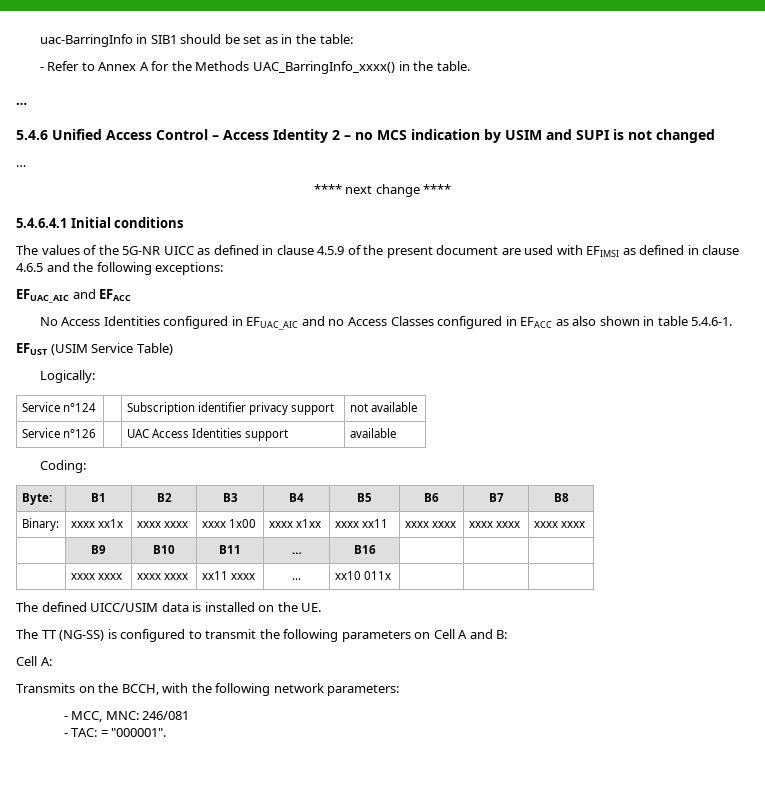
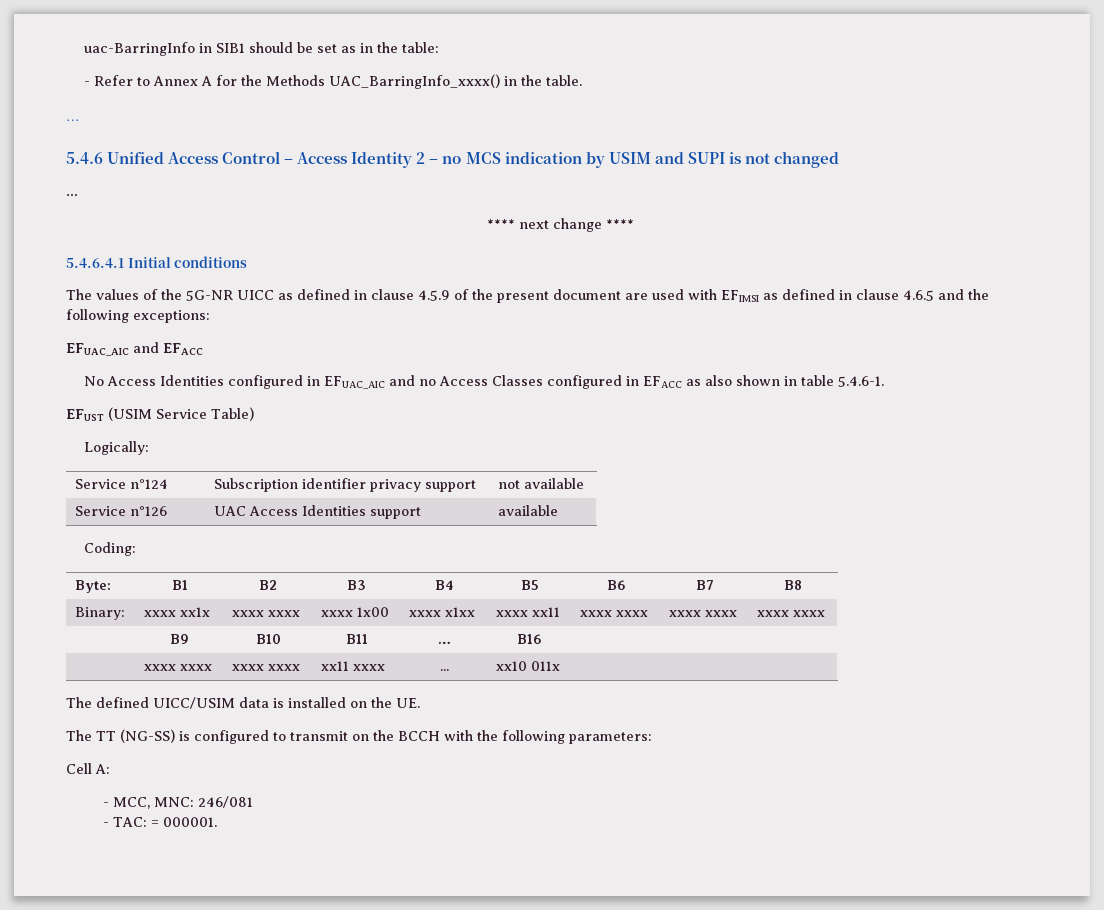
- The TT (NG-SS) is configured to transmit the following parameters on Cell A and B:
+ The TT (NG-SS) is configured to transmit on the BCCH with the following parameters:
  Cell A:
- Transmits on the BCCH, with the following network parameters:
- - TAC: = "000001".
+ - TAC: = 000001.

